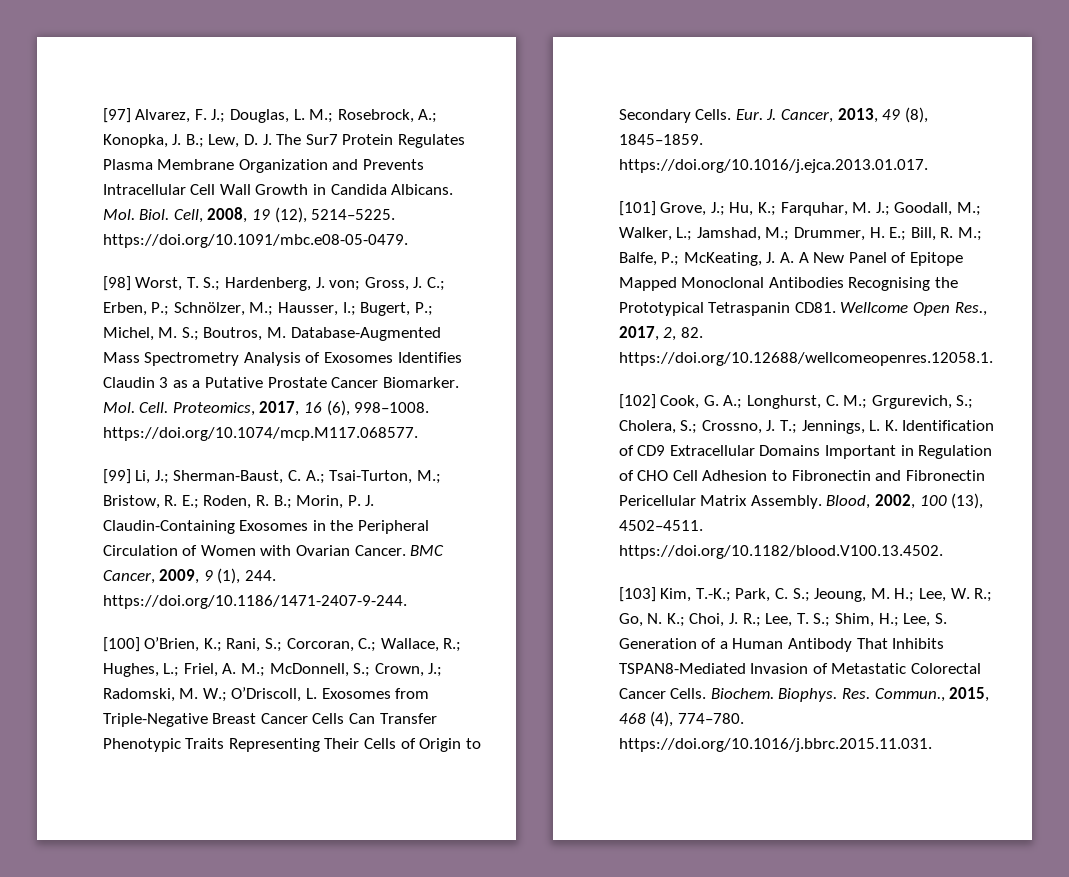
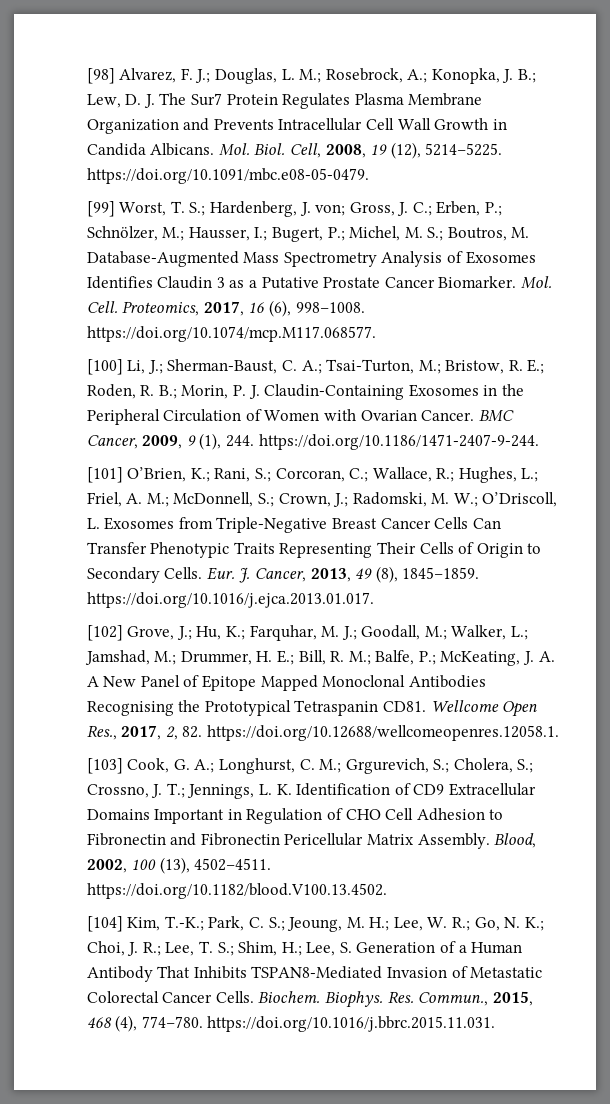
- [97] Alvarez, F. J.; Douglas, L. M.; Rosebrock, A.; Konopka, J. B.; Lew, D. J. The Sur7 Protein Regulates Plasma Membrane Organization and Prevents Intracellular Cell Wall Growth in Candida Albicans.
+ [98] Alvarez, F. J.; Douglas, L. M.; Rosebrock, A.; Konopka, J. B.; Lew, D. J. The Sur7 Protein Regulates Plasma Membrane Organization and Prevents Intracellular Cell Wall Growth in Candida Albicans.
- [98] Worst, T. S.; Hardenberg, J. von; Gross, J. C.; Erben, P.; Schnölzer, M.; Hausser, I.; Bugert, P.; Michel, M. S.; Boutros, M. Database-Augmented Mass Spectrometry Analysis of Exosomes Identifies Claudin 3 as a Putative Prostate Cancer Biomarker.
+ [99] Worst, T. S.; Hardenberg, J. von; Gross, J. C.; Erben, P.; Schnölzer, M.; Hausser, I.; Bugert, P.; Michel, M. S.; Boutros, M. Database-Augmented Mass Spectrometry Analysis of Exosomes Identifies Claudin 3 as a Putative Prostate Cancer Biomarker.
- [99] Li, J.; Sherman-Baust, C. A.; Tsai-Turton, M.; Bristow, R. E.; Roden, R. B.; Morin, P. J. Claudin-Containing Exosomes in the Peripheral Circulation of Women with Ovarian Cancer.
+ [100] Li, J.; Sherman-Baust, C. A.; Tsai-Turton, M.; Bristow, R. E.; Roden, R. B.; Morin, P. J. Claudin-Containing Exosomes in the Peripheral Circulation of Women with Ovarian Cancer.
- [100] O’Brien, K.; Rani, S.; Corcoran, C.; Wallace, R.; Hughes, L.; Friel, A. M.; McDonnell, S.; Crown, J.; Radomski, M. W.; O’Driscoll, L. Exosomes from Triple-Negative Breast Cancer Cells Can Transfer Phenotypic Traits Representing Their Cells of Origin to Secondary Cells.
+ [101] O’Brien, K.; Rani, S.; Corcoran, C.; Wallace, R.; Hughes, L.; Friel, A. M.; McDonnell, S.; Crown, J.; Radomski, M. W.; O’Driscoll, L. Exosomes from Triple-Negative Breast Cancer Cells Can Transfer Phenotypic Traits Representing Their Cells of Origin to Secondary Cells.
- [101] Grove, J.; Hu, K.; Farquhar, M. J.; Goodall, M.; Walker, L.; Jamshad, M.; Drummer, H. E.; Bill, R. M.; Balfe, P.; McKeating, J. A. A New Panel of Epitope Mapped Monoclonal Antibodies Recognising the Prototypical Tetraspanin CD81.
+ [102] Grove, J.; Hu, K.; Farquhar, M. J.; Goodall, M.; Walker, L.; Jamshad, M.; Drummer, H. E.; Bill, R. M.; Balfe, P.; McKeating, J. A. A New Panel of Epitope Mapped Monoclonal Antibodies Recognising the Prototypical Tetraspanin CD81.
- [102] Cook, G. A.; Longhurst, C. M.; Grgurevich, S.; Cholera, S.; Crossno, J. T.; Jennings, L. K. Identification of CD9 Extracellular Domains Important in Regulation of CHO Cell Adhesion to Fibronectin and Fibronectin Pericellular Matrix Assembly.
+ [103] Cook, G. A.; Longhurst, C. M.; Grgurevich, S.; Cholera, S.; Crossno, J. T.; Jennings, L. K. Identification of CD9 Extracellular Domains Important in Regulation of CHO Cell Adhesion to Fibronectin and Fibronectin Pericellular Matrix Assembly.
- [103] Kim, T.-K.; Park, C. S.; Jeoung, M. H.; Lee, W. R.; Go, N. K.; Choi, J. R.; Lee, T. S.; Shim, H.; Lee, S. Generation of a Human Antibody That Inhibits TSPAN8-Mediated Invasion of Metastatic Colorectal Cancer Cells.
+ [104] Kim, T.-K.; Park, C. S.; Jeoung, M. H.; Lee, W. R.; Go, N. K.; Choi, J. R.; Lee, T. S.; Shim, H.; Lee, S. Generation of a Human Antibody That Inhibits TSPAN8-Mediated Invasion of Metastatic Colorectal Cancer Cells.

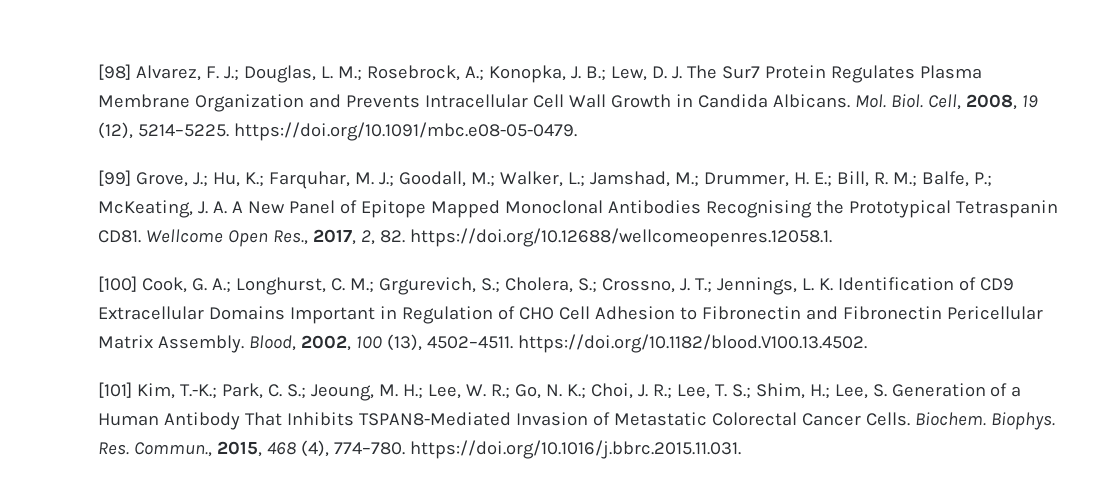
- [99] Worst, T. S.; Hardenberg, J. von; Gross, J. C.; Erben, P.; Schnölzer, M.; Hausser, I.; Bugert, P.; Michel, M. S.; Boutros, M. Database-Augmented Mass Spectrometry Analysis of Exosomes Identifies Claudin 3 as a Putative Prostate Cancer Biomarker. Mol. Cell. Proteomics, 2017, 16 (6), 998–1008. https://doi.org/10.1074/mcp.M117.068577.
- [100] Li, J.; Sherman-Baust, C. A.; Tsai-Turton, M.; Bristow, R. E.; Roden, R. B.; Morin, P. J. Claudin-Containing Exosomes in the Peripheral Circulation of Women with Ovarian Cancer. BMC Cancer, 2009, 9 (1), 244. https://doi.org/10.1186/1471-2407-9-244.
- [101] O’Brien, K.; Rani, S.; Corcoran, C.; Wallace, R.; Hughes, L.; Friel, A. M.; McDonnell, S.; Crown, J.; Radomski, M. W.; O’Driscoll, L. Exosomes from Triple-Negative Breast Cancer Cells Can Transfer Phenotypic Traits Representing Their Cells of Origin to Secondary Cells. Eur. J. Cancer, 2013, 49 (8), 1845–1859. https://doi.org/10.1016/j.ejca.2013.01.017.
- [102] Grove, J.; Hu, K.; Farquhar, M. J.; Goodall, M.; Walker, L.; Jamshad, M.; Drummer, H. E.; Bill, R. M.; Balfe, P.; McKeating, J. A. A New Panel of Epitope Mapped Monoclonal Antibodies Recognising the Prototypical Tetraspanin CD81.
+ [99] Grove, J.; Hu, K.; Farquhar, M. J.; Goodall, M.; Walker, L.; Jamshad, M.; Drummer, H. E.; Bill, R. M.; Balfe, P.; McKeating, J. A. A New Panel of Epitope Mapped Monoclonal Antibodies Recognising the Prototypical Tetraspanin CD81.
- [103] Cook, G. A.; Longhurst, C. M.; Grgurevich, S.; Cholera, S.; Crossno, J. T.; Jennings, L. K. Identification of CD9 Extracellular Domains Important in Regulation of CHO Cell Adhesion to Fibronectin and Fibronectin Pericellular Matrix Assembly.
+ [100] Cook, G. A.; Longhurst, C. M.; Grgurevich, S.; Cholera, S.; Crossno, J. T.; Jennings, L. K. Identification of CD9 Extracellular Domains Important in Regulation of CHO Cell Adhesion to Fibronectin and Fibronectin Pericellular Matrix Assembly.
- [104] Kim, T.-K.; Park, C. S.; Jeoung, M. H.; Lee, W. R.; Go, N. K.; Choi, J. R.; Lee, T. S.; Shim, H.; Lee, S. Generation of a Human Antibody That Inhibits TSPAN8-Mediated Invasion of Metastatic Colorectal Cancer Cells.
+ [101] Kim, T.-K.; Park, C. S.; Jeoung, M. H.; Lee, W. R.; Go, N. K.; Choi, J. R.; Lee, T. S.; Shim, H.; Lee, S. Generation of a Human Antibody That Inhibits TSPAN8-Mediated Invasion of Metastatic Colorectal Cancer Cells.

